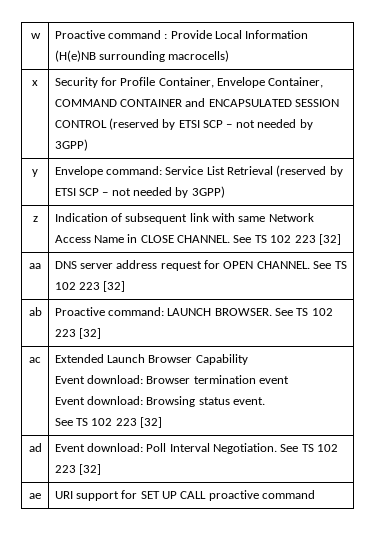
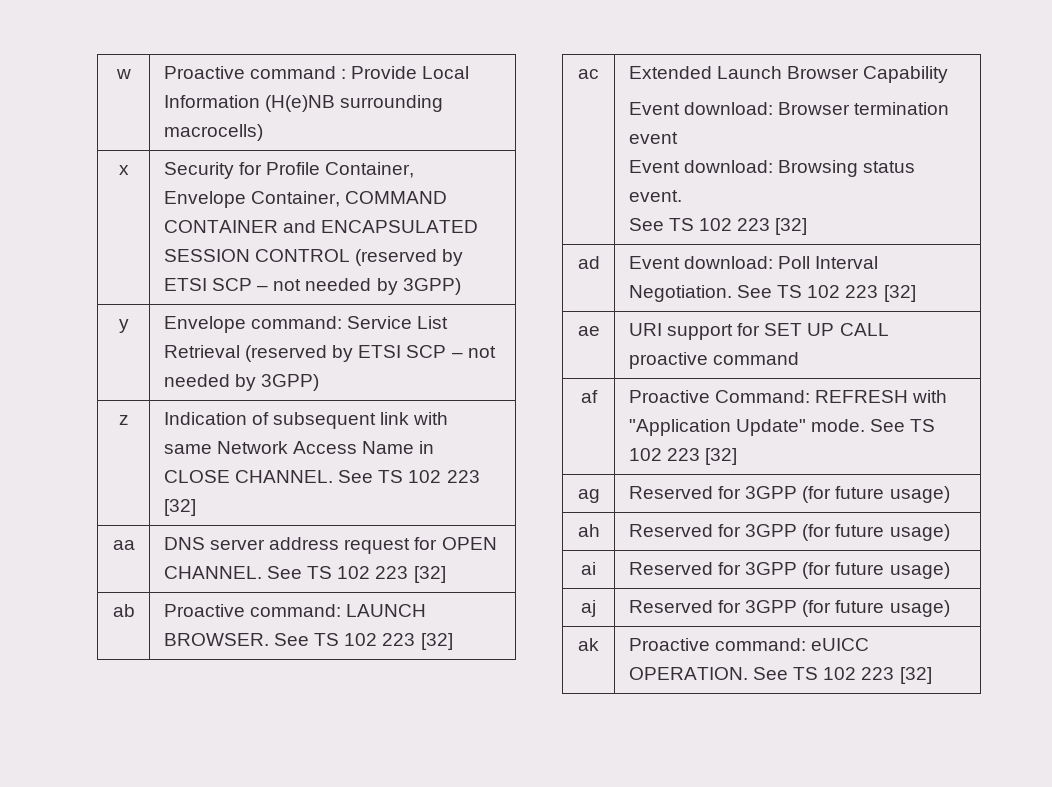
+ af | Proactive Command: REFRESH with "Application Update" mode. See TS 102 223 [32]
+ ag | Reserved for 3GPP (for future usage)
+ ah | Reserved for 3GPP (for future usage)
+ ai | Reserved for 3GPP (for future usage)
+ aj | Reserved for 3GPP (for future usage)
+ ak | Proactive command: eUICC OPERATION. See TS 102 223 [32]

